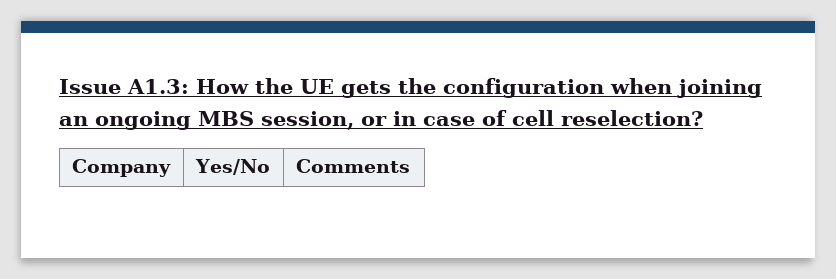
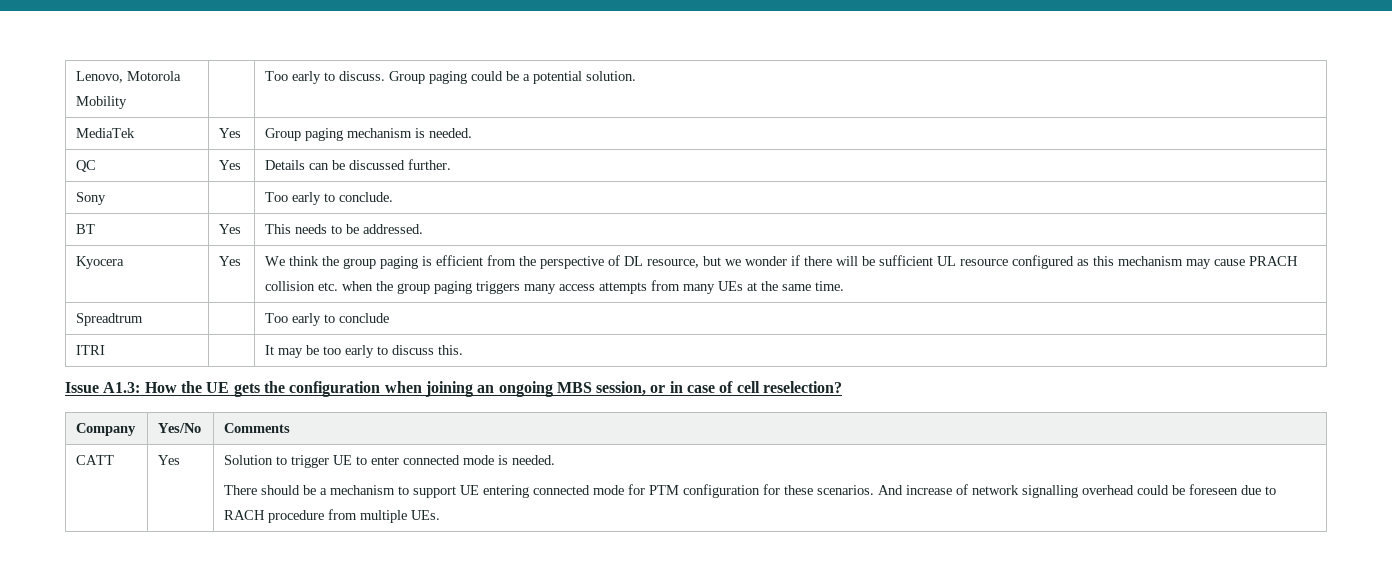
+ Lenovo, Motorola Mobility | | Too early to discuss. Group paging could be a potential solution.
+ MediaTek | Yes | Group paging mechanism is needed.
+ QC | Yes | Details can be discussed further.
+ Sony | | Too early to conclude.
+ BT | Yes | This needs to be addressed.
+ Kyocera | Yes | We think the group paging is efficient from the perspective of DL resource, but we wonder if there will be sufficient UL resource configured as this mechanism may cause PRACH collision etc. when the group paging triggers many access attempts from many UEs at the same time.
+ Spreadtrum | | Too early to conclude
+ ITRI | | It may be too early to discuss this.
+ CATT | Yes | Solution to trigger UE to enter connected mode is needed.
+ There should be a mechanism to support UE entering connected mode for PTM configuration for these scenarios. And increase of network signalling overhead could be foreseen due to RACH procedure from multiple UEs.

